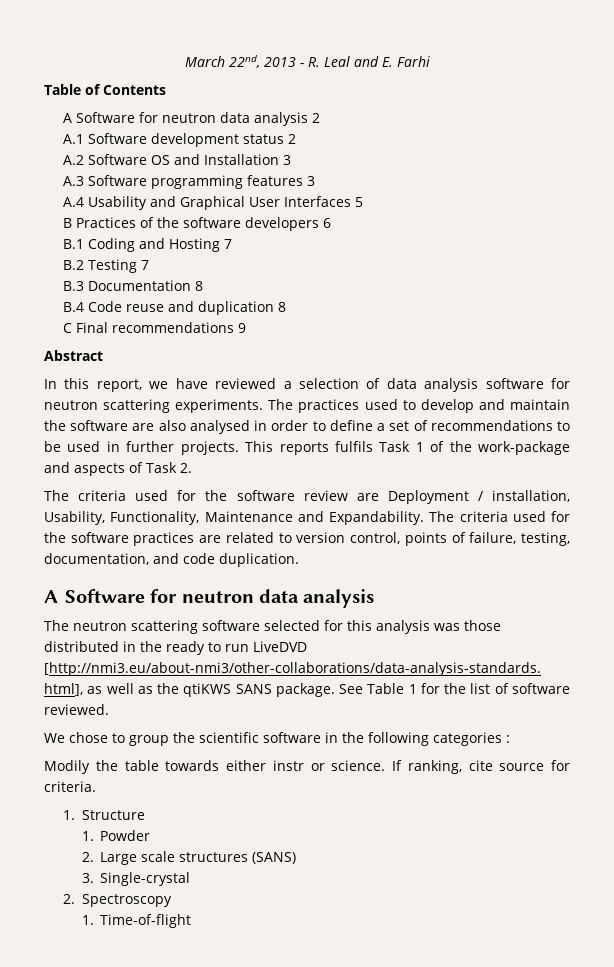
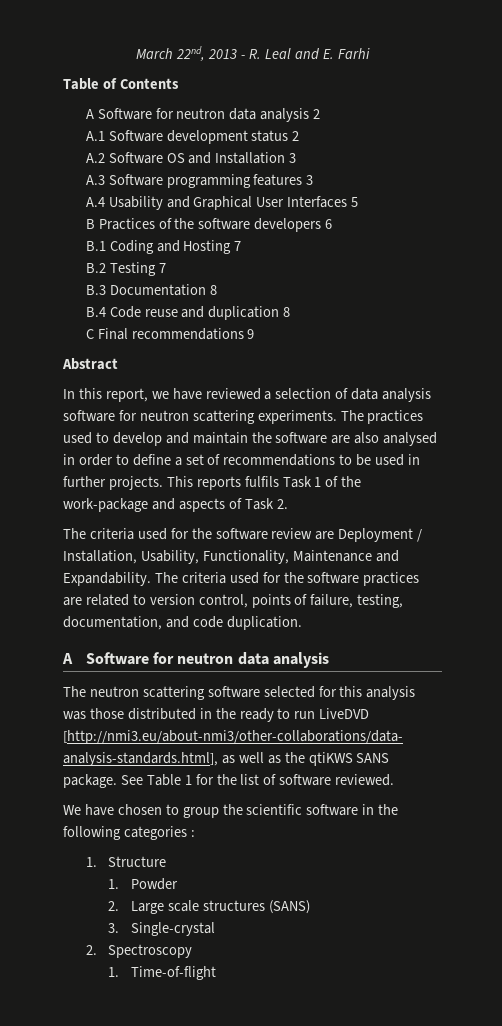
- The criteria used for the software review are Deployment / installation, Usability, Functionality, Maintenance and Expandability.
+ The criteria used for the software review are Deployment / Installation, Usability, Functionality, Maintenance and Expandability.
- We chose to group the scientific software in the following categories :
+ We have chosen to group the scientific software in the following categories :
- Modily the table towards either instr or science. If ranking, cite source for criteria.

